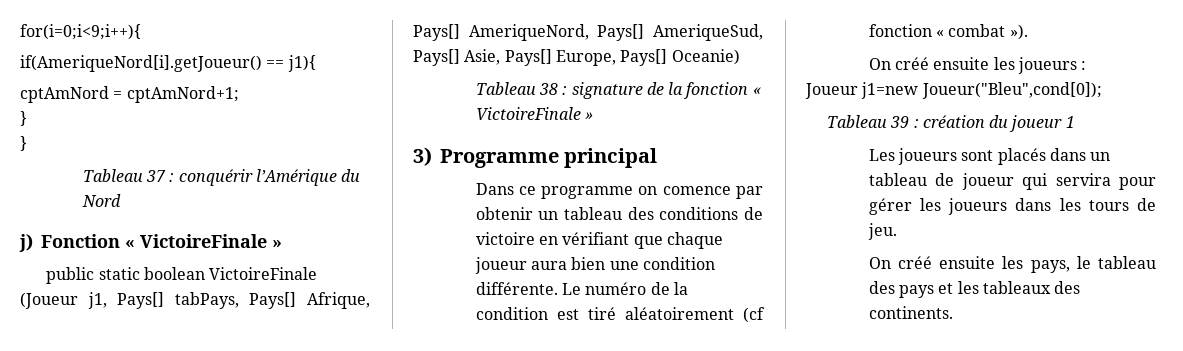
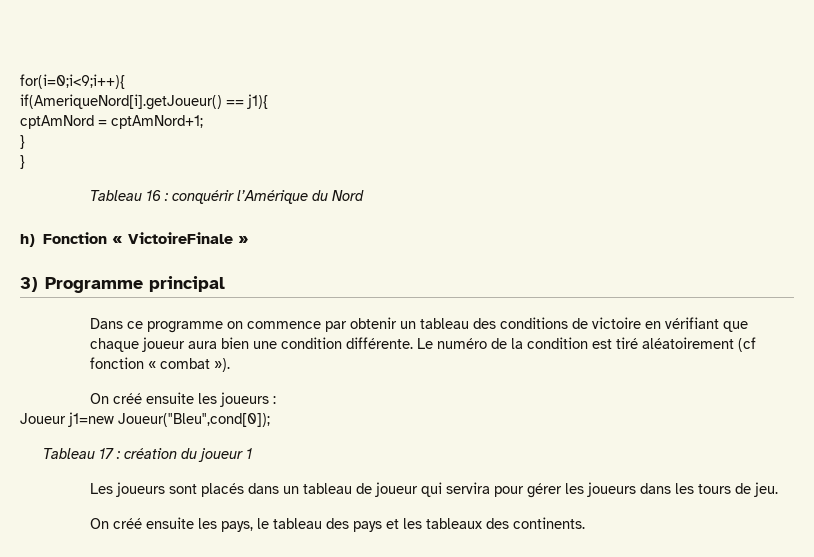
- Tableau 37 : conquérir l’Amérique du Nord
+ Tableau 16 : conquérir l’Amérique du Nord
- j) Fonction « VictoireFinale »
+ h) Fonction « VictoireFinale »
- public static boolean VictoireFinale (Joueur j1, Pays[] tabPays, Pays[] Afrique, Pays[] AmeriqueNord, Pays[] AmeriqueSud, Pays[] Asie, Pays[] Europe, Pays[] Oceanie)
- Tableau 38 : signature de la fonction « VictoireFinale »
- Dans ce programme on comence par obtenir un tableau des conditions de victoire en vérifiant que chaque joueur aura bien une condition différente.
+ Dans ce programme on commence par obtenir un tableau des conditions de victoire en vérifiant que chaque joueur aura bien une condition différente.
- Tableau 39 : création du joueur 1
+ Tableau 17 : création du joueur 1

